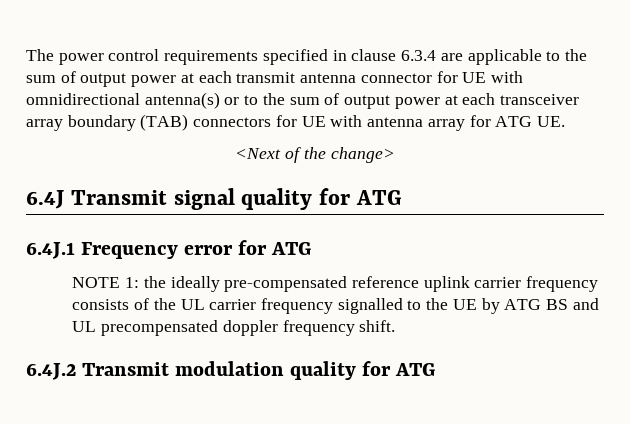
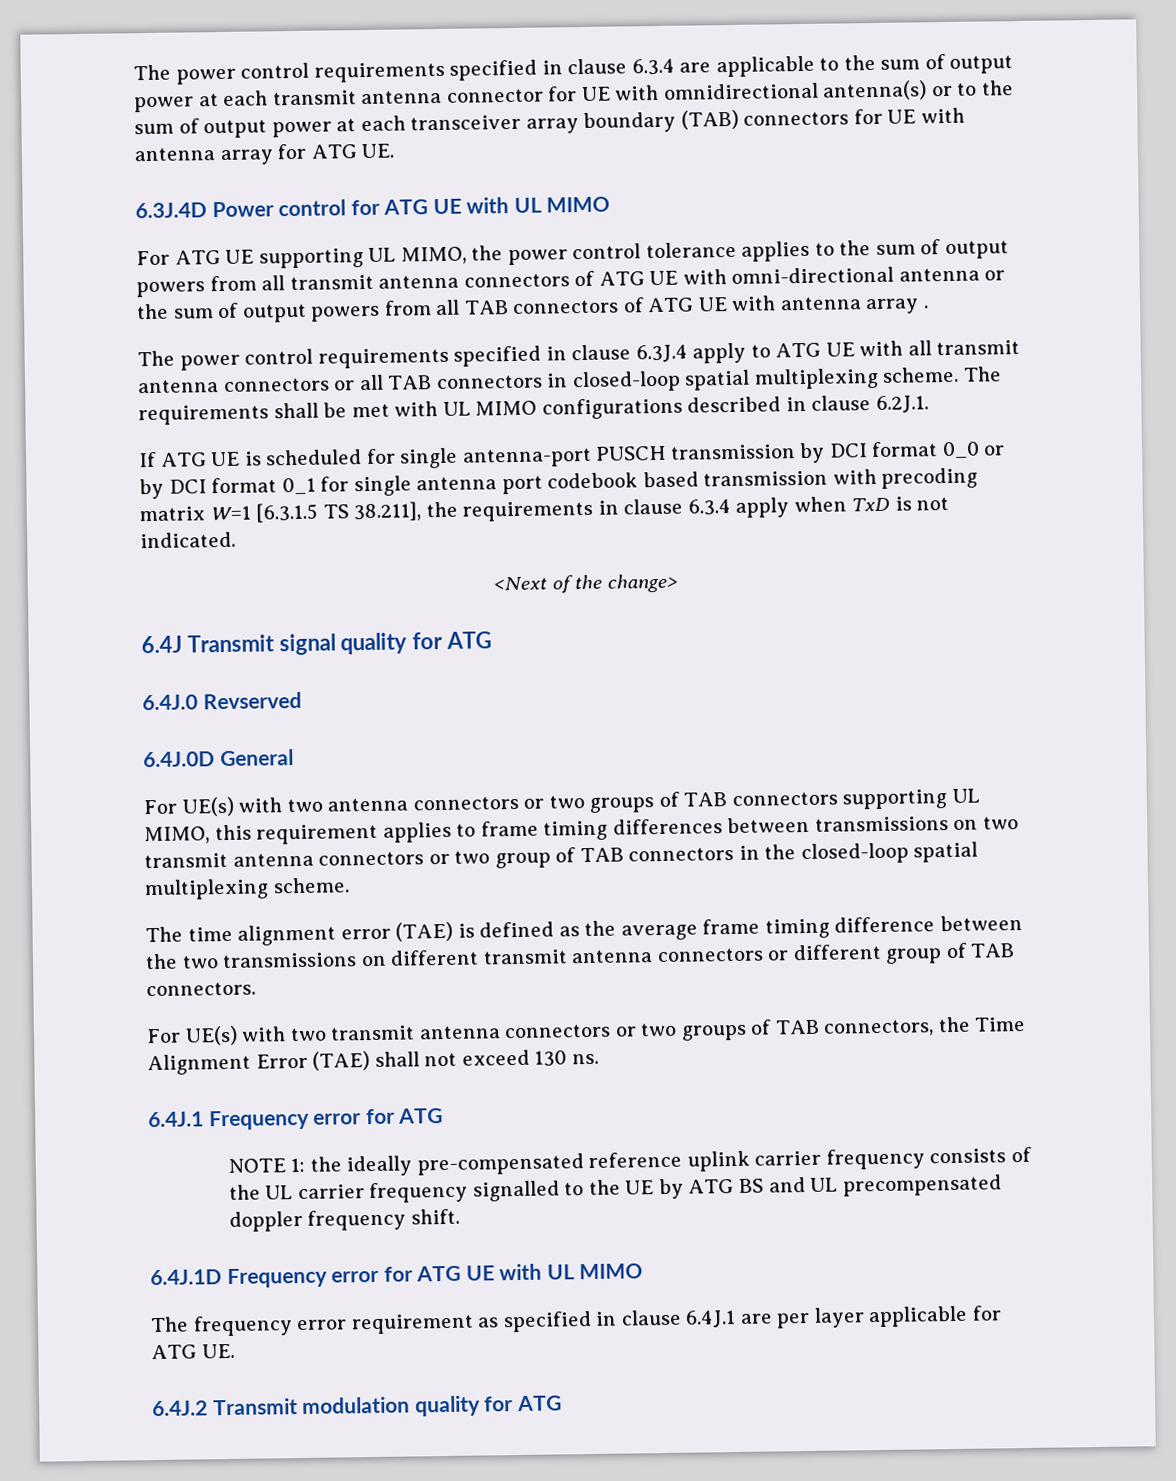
+ 6.3J.4D Power control for ATG UE with UL MIMO
+ For ATG UE supporting UL MIMO, the power control tolerance applies to the sum of output powers from all transmit antenna connectors of ATG UE with omni-directional antenna or the sum of output powers from all TAB connectors of ATG UE with antenna array .
+ The power control requirements specified in clause 6.3J.4 apply to ATG UE with all transmit antenna connectors or all TAB connectors in closed-loop spatial multiplexing scheme. The requirements shall be met with UL MIMO configurations described in clause 6.2J.1.
+ If ATG UE is scheduled for single antenna-port PUSCH transmission by DCI format 0_0 or by DCI format 0_1 for single antenna port codebook based transmission with precoding matrix W=1 [6.3.1.5 TS 38.211], the requirements in clause 6.3.4 apply when TxD is not indicated.
+ 6.4J.0 Revserved
+ 6.4J.0D General
+ For UE(s) with two antenna connectors or two groups of TAB connectors supporting UL MIMO, this requirement applies to frame timing differences between transmissions on two transmit antenna connectors or two group of TAB connectors in the closed-loop spatial multiplexing scheme.
+ The time alignment error (TAE) is defined as the average frame timing difference between the two transmissions on different transmit antenna connectors or different group of TAB connectors.
+ For UE(s) with two transmit antenna connectors or two groups of TAB connectors, the Time Alignment Error (TAE) shall not exceed 130 ns.
+ 6.4J.1D Frequency error for ATG UE with UL MIMO
+ The frequency error requirement as specified in clause 6.4J.1 are per layer applicable for ATG UE.

